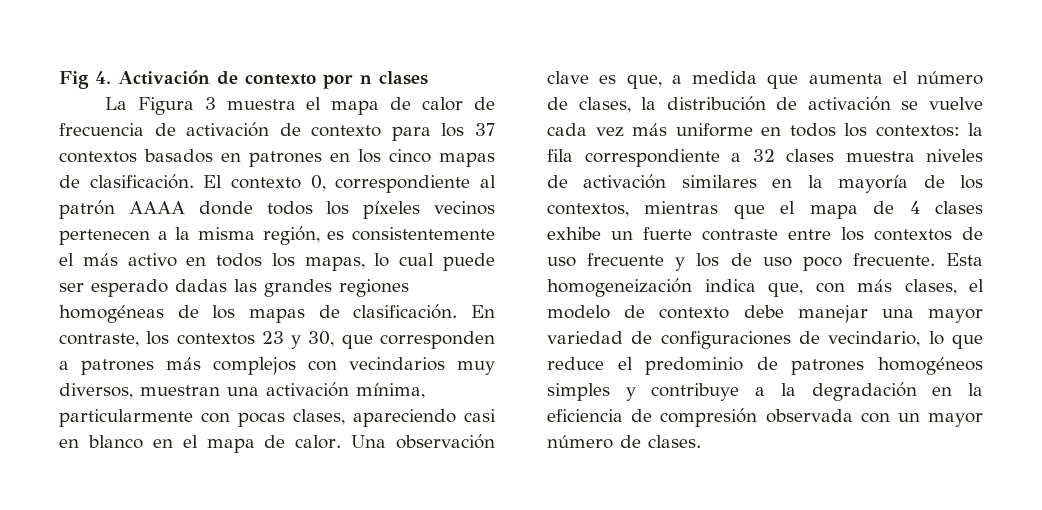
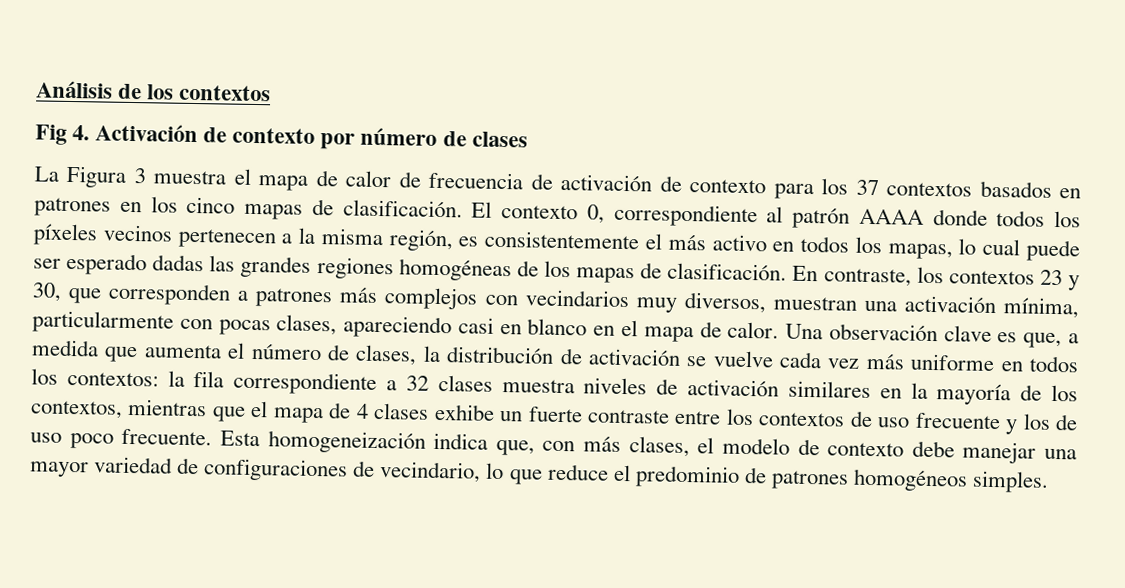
+ Análisis de los contextos
- Fig 4. Activación de contexto por n clases
+ Fig 4. Activación de contexto por número de clases
- Esta homogeneización indica que, con más clases, el modelo de contexto debe manejar una mayor variedad de configuraciones de vecindario, lo que reduce el predominio de patrones homogéneos simples y contribuye a la degradación en la eficiencia de compresión observada con un mayor número de clases.
+ Esta homogeneización indica que, con más clases, el modelo de contexto debe manejar una mayor variedad de configuraciones de vecindario, lo que reduce el predominio de patrones homogéneos simples.

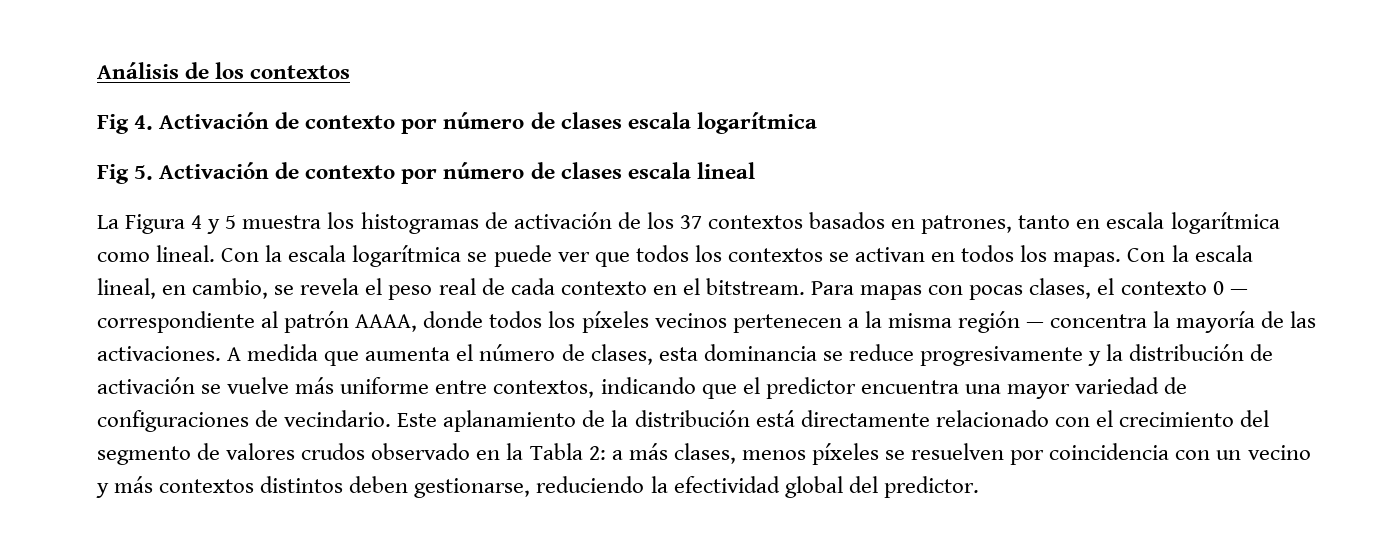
- Fig 4. Activación de contexto por número de clases
- La Figura 3 muestra el mapa de calor de frecuencia de activación de contexto para los 37 contextos basados en patrones en los cinco mapas de clasificación. El contexto 0, correspondiente al patrón AAAA donde todos los píxeles vecinos pertenecen a la misma región, es consistentemente el más activo en todos los mapas, lo cual puede ser esperado dadas las grandes regiones homogéneas de los mapas de clasificación. En contraste, los contextos 23 y 30, que corresponden a patrones más complejos con vecindarios muy diversos, muestran una activación mínima, particularmente con pocas clases, apareciendo casi en blanco en el mapa de calor. Una observación clave es que, a medida que aumenta el número de clases, la distribución de activación se vuelve cada vez más uniforme en todos los contextos: la fila correspondiente a 32 clases muestra niveles de activación similares en la mayoría de los contextos, mientras que el mapa de 4 clases exhibe un fuerte contraste entre los contextos de uso frecuente y los de uso poco frecuente. Esta homogeneización indica que, con más clases, el modelo de contexto debe manejar una mayor variedad de configuraciones de vecindario, lo que reduce el predominio de patrones homogéneos simples.
+ Fig 4. Activación de contexto por número de clases escala logarítmica
+ Fig 5. Activación de contexto por número de clases escala lineal
+ La Figura 4 y 5 muestra los histogramas de activación de los 37 contextos basados en patrones, tanto en escala logarítmica como lineal. Con la escala logarítmica se puede ver que todos los contextos se activan en todos los mapas. Con la escala lineal, en cambio, se revela el peso real de cada contexto en el bitstream. Para mapas con pocas clases, el contexto 0 — correspondiente al patrón AAAA, donde todos los píxeles vecinos pertenecen a la misma región — concentra la mayoría de las activaciones. A medida que aumenta el número de clases, esta dominancia se reduce progresivamente y la distribución de activación se vuelve más uniforme entre contextos, indicando que el predictor encuentra una mayor variedad de configuraciones de vecindario. Este aplanamiento de la distribución está directamente relacionado con el crecimiento del segmento de valores crudos observado en la Tabla 2: a más clases, menos píxeles se resuelven por coincidencia con un vecino y más contextos distintos deben gestionarse, reduciendo la efectividad global del predictor.

